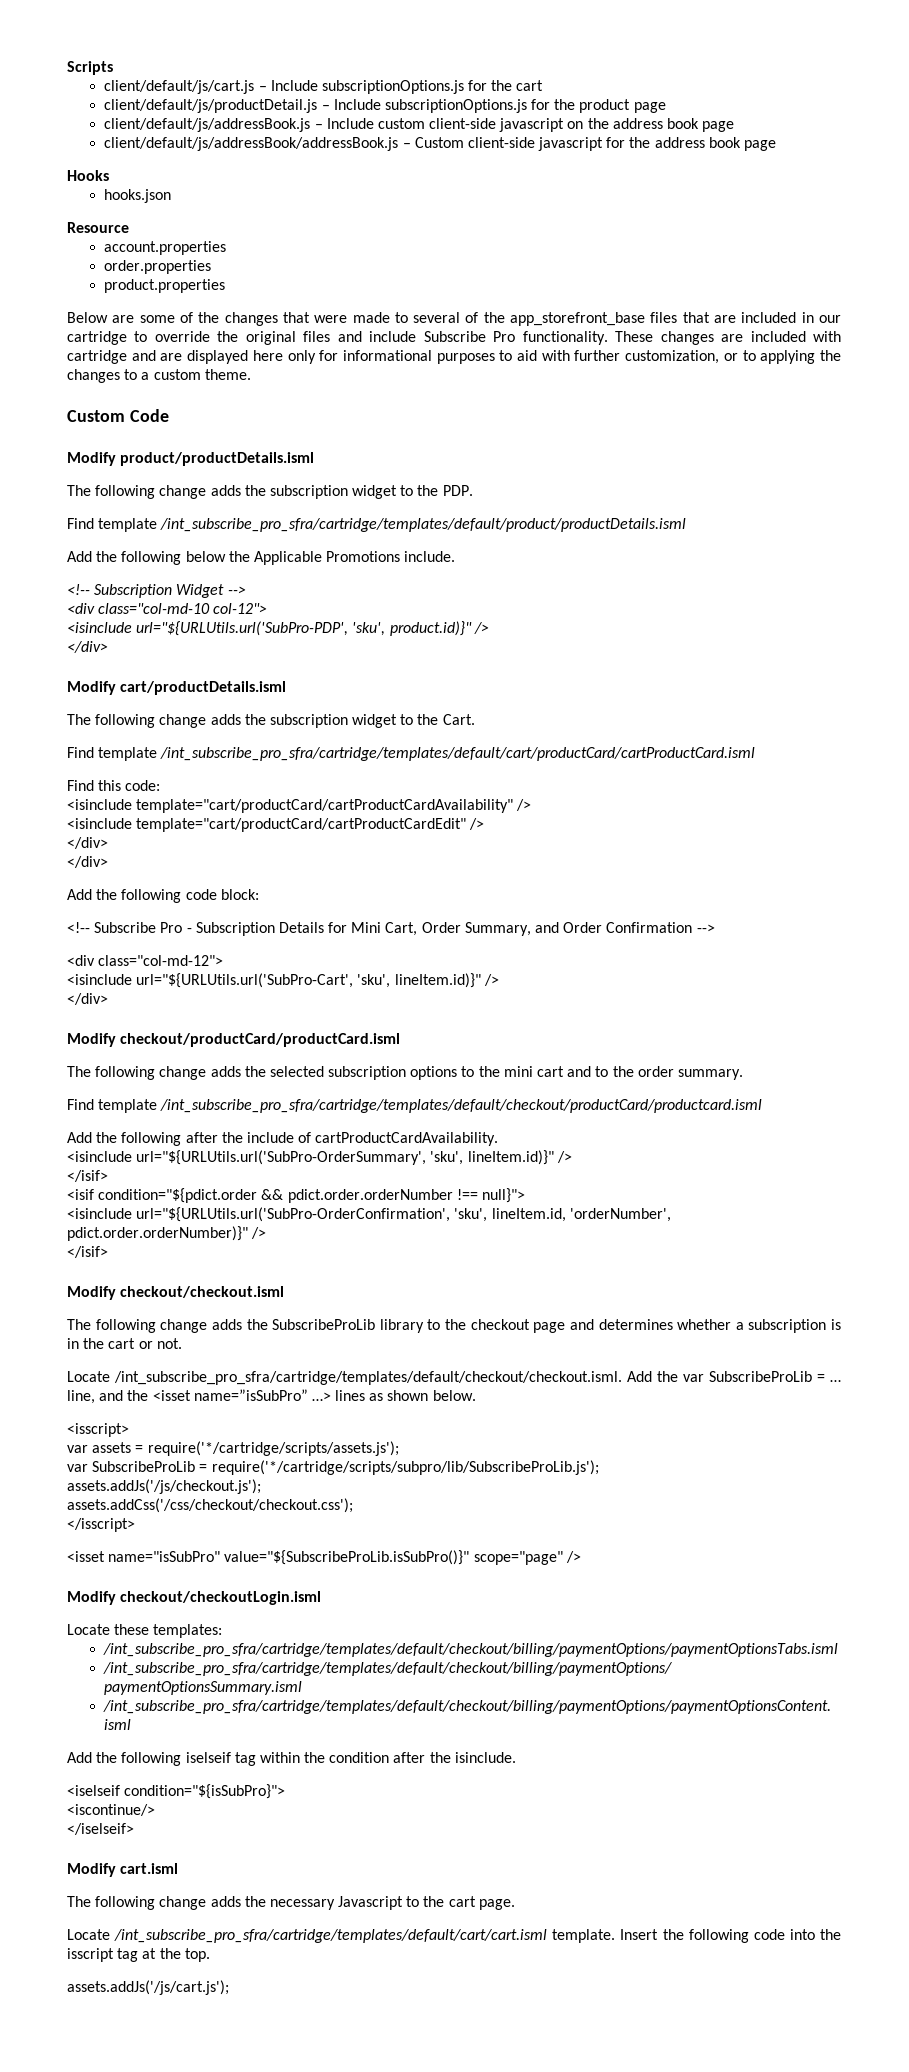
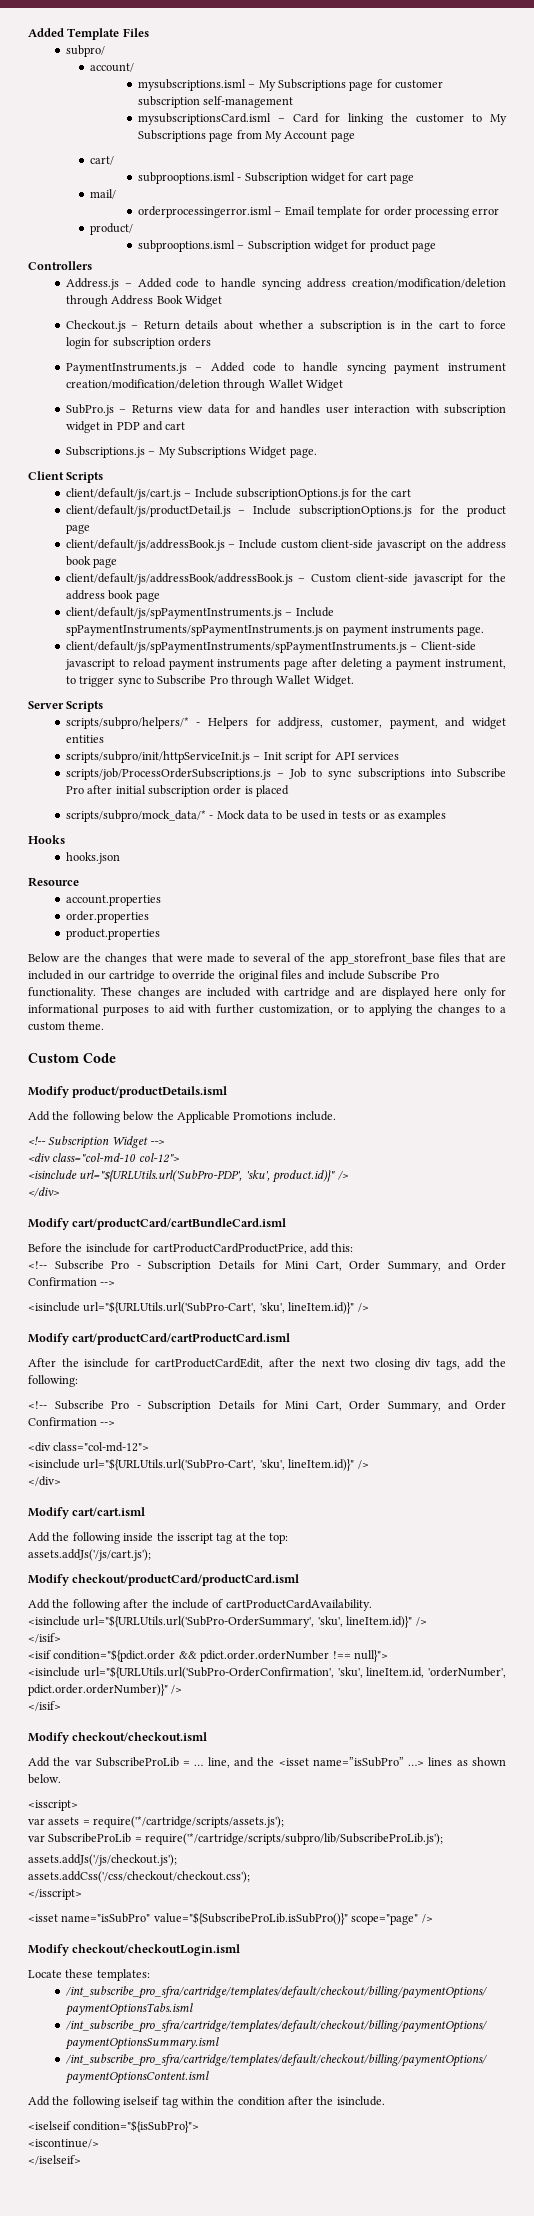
- Scripts
+ Added Template Files
+ subpro/
+ account/
+ mysubscriptions.isml – My Subscriptions page for customer subscription self-management
+ mysubscriptionsCard.isml – Card for linking the customer to My Subscriptions page from My Account page
+ cart/
+ subprooptions.isml - Subscription widget for cart page
+ mail/
+ orderprocessingerror.isml – Email template for order processing error
+ product/
+ subprooptions.isml – Subscription widget for product page
+ Controllers
+ Address.js – Added code to handle syncing address creation/modification/deletion through Address Book Widget
+ Checkout.js – Return details about whether a subscription is in the cart to force login for subscription orders
+ PaymentInstruments.js – Added code to handle syncing payment instrument creation/modification/deletion through Wallet Widget
+ SubPro.js – Returns view data for and handles user interaction with subscription widget in PDP and cart
+ Subscriptions.js – My Subscriptions Widget page.
+ Client Scripts
+ client/default/js/spPaymentInstruments.js – Include spPaymentInstruments/spPaymentInstruments.js on payment instruments page.
+ client/default/js/spPaymentInstruments/spPaymentInstruments.js – Client-side javascript to reload payment instruments page after deleting a payment instrument, to trigger sync to Subscribe Pro through Wallet Widget.
+ Server Scripts
+ scripts/subpro/helpers/* - Helpers for addjress, customer, payment, and widget entities
+ scripts/subpro/init/httpServiceInit.js – Init script for API services
+ scripts/job/ProcessOrderSubscriptions.js – Job to sync subscriptions into Subscribe Pro after initial subscription order is placed
+ scripts/subpro/mock_data/* - Mock data to be used in tests or as examples
- Below are some of the changes that were made to several of the app_storefront_base files that are included in our cartridge to override the original files and include Subscribe Pro functionality.
+ Below are the changes that were made to several of the app_storefront_base files that are included in our cartridge to override the original files and include Subscribe Pro functionality.
- The following change adds the subscription widget to the PDP.
- Find template /int_subscribe_pro_sfra/cartridge/templates/default/product/productDetails.isml
- Modify cart/productDetails.isml
- The following change adds the subscription widget to the Cart.
- Find template /int_subscribe_pro_sfra/cartridge/templates/default/cart/productCard/cartProductCard.isml
- Find this code:
- <isinclude template="cart/productCard/cartProductCardAvailability" />
- <isinclude template="cart/productCard/cartProductCardEdit" />
- </div>
- </div>
- Add the following code block:
+ Modify cart/productCard/cartBundleCard.isml
+ Before the isinclude for cartProductCardProductPrice, add this:
+ <!-- Subscribe Pro - Subscription Details for Mini Cart, Order Summary, and Order Confirmation -->
+ <isinclude url="${URLUtils.url('SubPro-Cart', 'sku', lineItem.id)}" />
+ Modify cart/productCard/cartProductCard.isml
+ After the isinclude for cartProductCardEdit, after the next two closing div tags, add the following:
+ Modify cart/cart.isml
+ Add the following inside the isscript tag at the top:
+ assets.addJs('/js/cart.js');
  Modify checkout/productCard/productCard.isml
- The following change adds the selected subscription options to the mini cart and to the order summary.
- Find template /int_subscribe_pro_sfra/cartridge/templates/default/checkout/productCard/productcard.isml
- The following change adds the SubscribeProLib library to the checkout page and determines whether a subscription is in the cart or not.
- Locate /int_subscribe_pro_sfra/cartridge/templates/default/checkout/checkout.isml. Add the var SubscribeProLib = … line, and the <isset name=”isSubPro” …> lines as shown below.
+ Add the var SubscribeProLib = … line, and the <isset name=”isSubPro” …> lines as shown below.
- Modify cart.isml
- The following change adds the necessary Javascript to the cart page.
- Locate /int_subscribe_pro_sfra/cartridge/templates/default/cart/cart.isml template. Insert the following code into the isscript tag at the top.
- assets.addJs('/js/cart.js');

